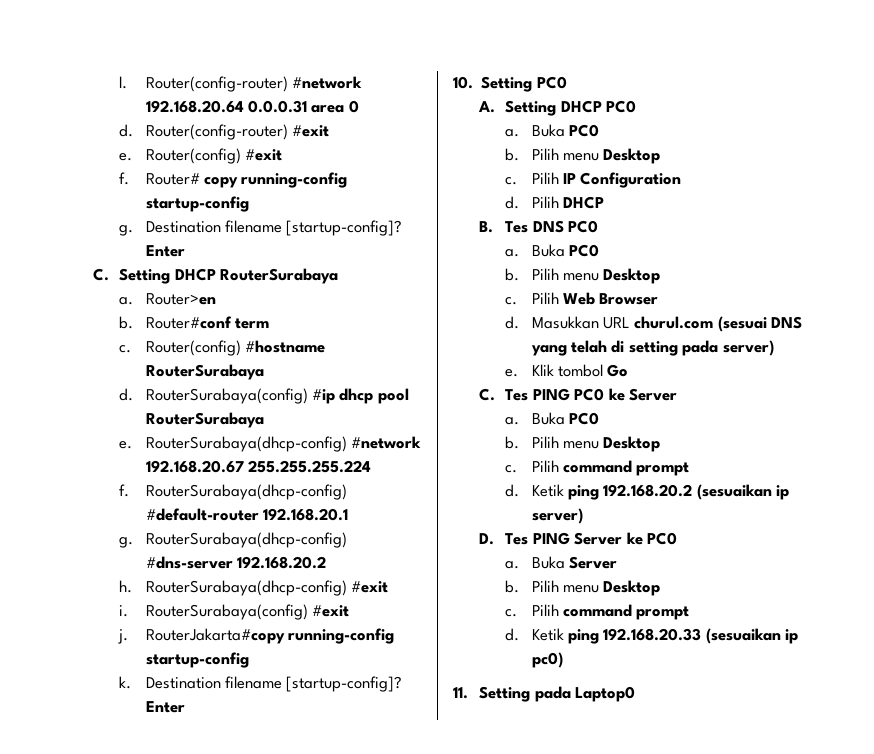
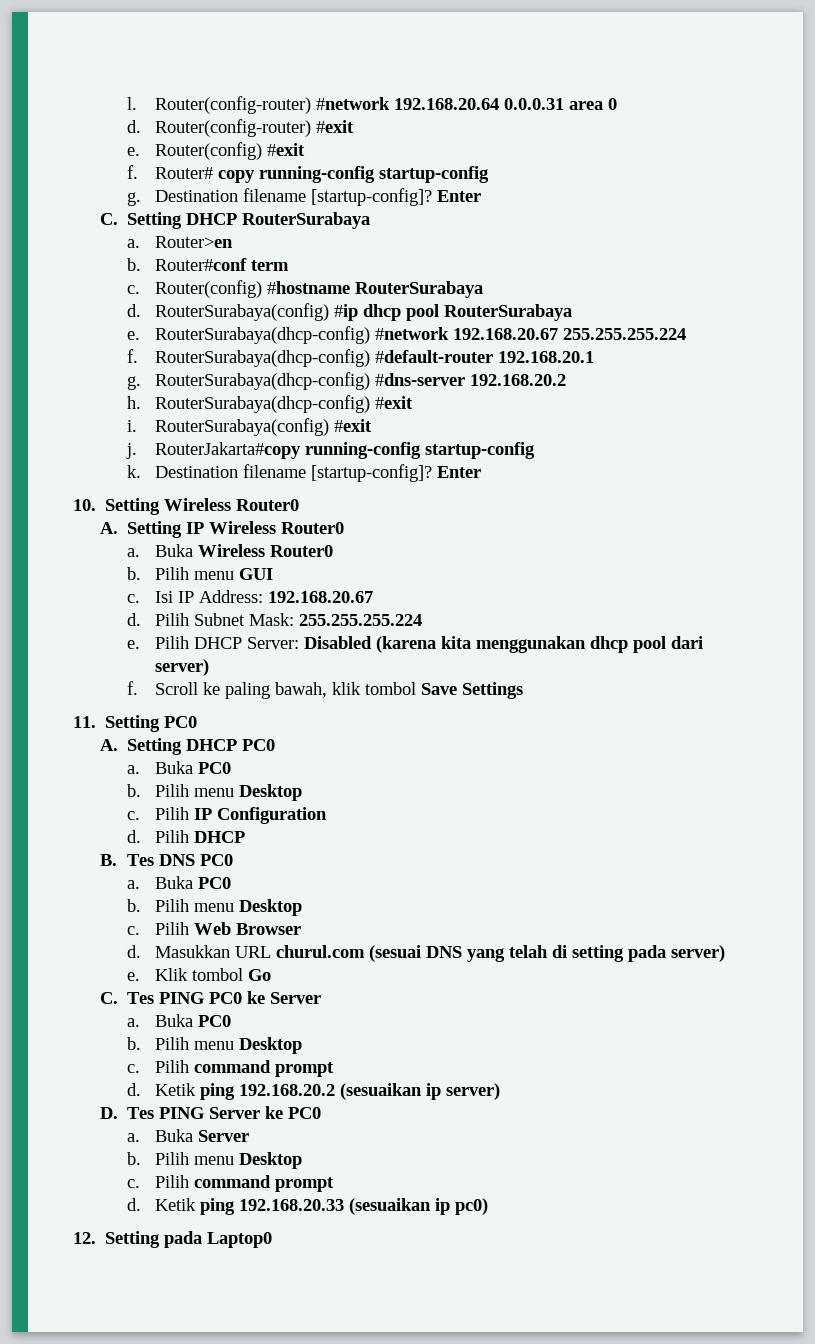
- 10. Setting PC0
+ 10. Setting Wireless Router0
+ A. Setting IP Wireless Router0
+ a. Buka Wireless Router0
+ b. Pilih menu GUI
+ c. Isi IP Address: 192.168.20.67
+ d. Pilih Subnet Mask: 255.255.255.224
+ e. Pilih DHCP Server: Disabled (karena kita menggunakan dhcp pool dari server)
+ f. Scroll ke paling bawah, klik tombol Save Settings
+ 11. Setting PC0
- 11. Setting pada Laptop0
+ 12. Setting pada Laptop0

